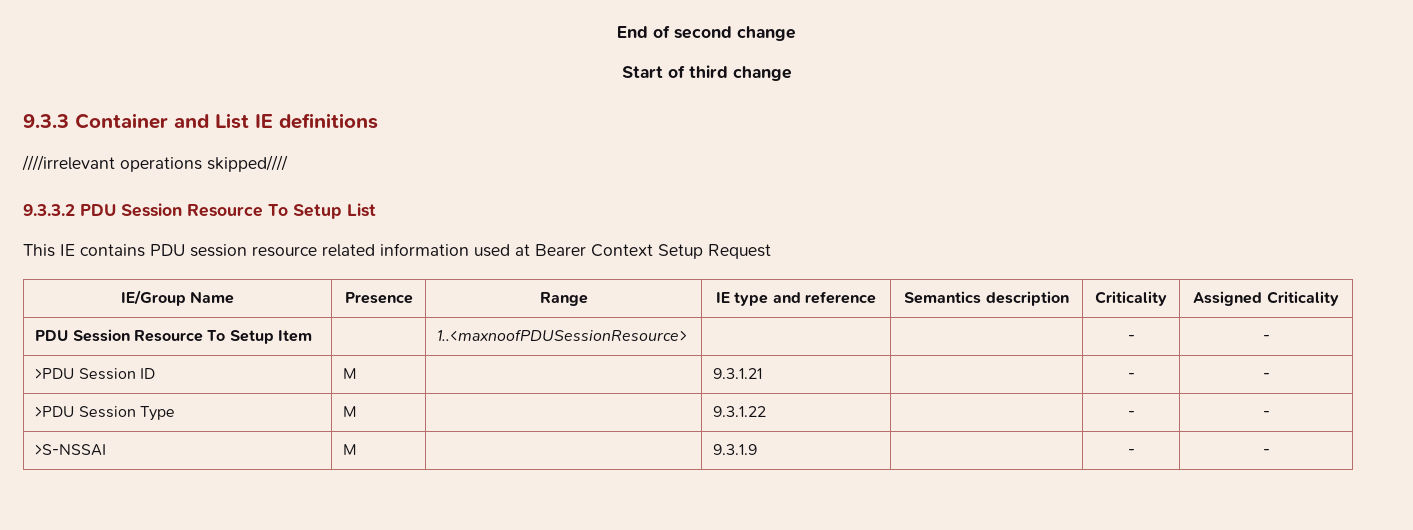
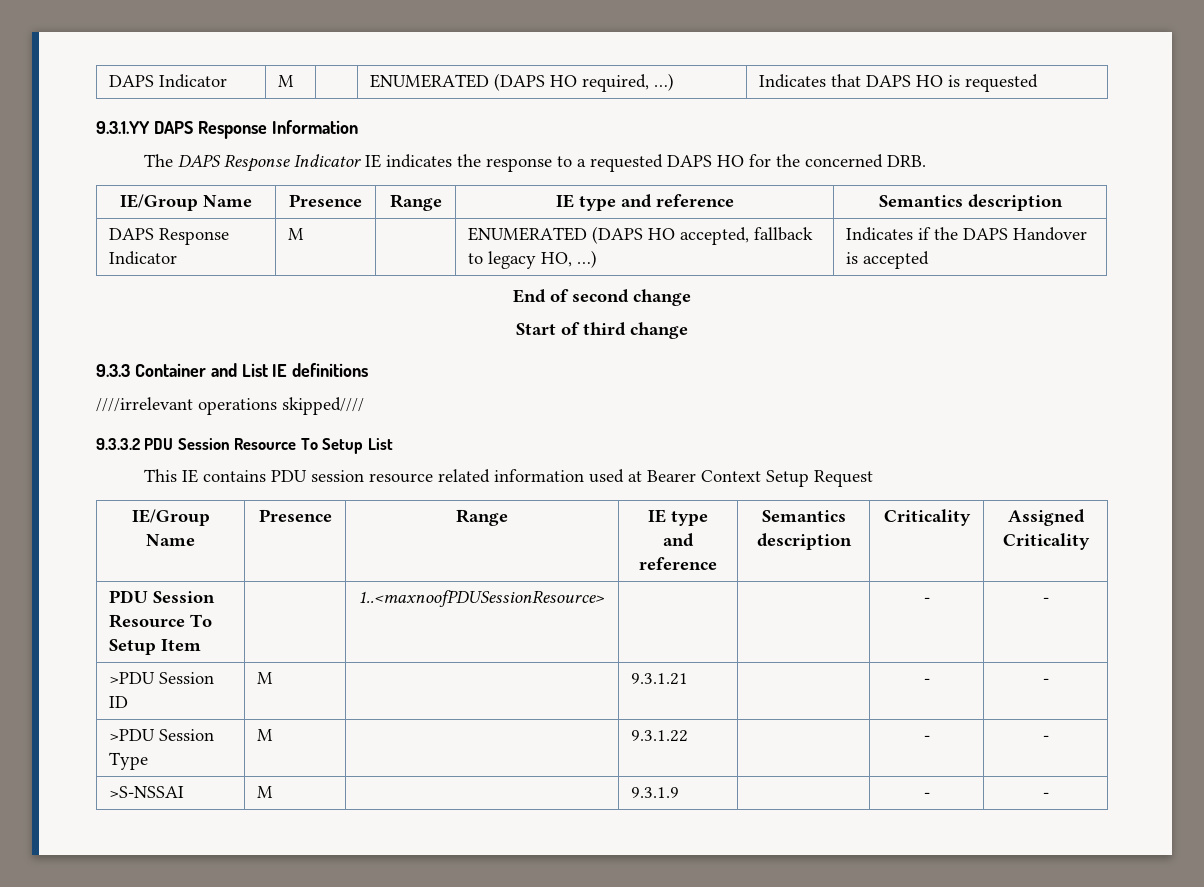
+ DAPS Indicator | M | | ENUMERATED (DAPS HO required, …) | Indicates that DAPS HO is requested
+ 9.3.1.YY DAPS Response Information
+ The DAPS Response Indicator IE indicates the response to a requested DAPS HO for the concerned DRB.
+ IE/Group Name | Presence | Range | IE type and reference | Semantics description
+ DAPS Response Indicator | M | | ENUMERATED (DAPS HO accepted, fallback to legacy HO, …) | Indicates if the DAPS Handover is accepted

